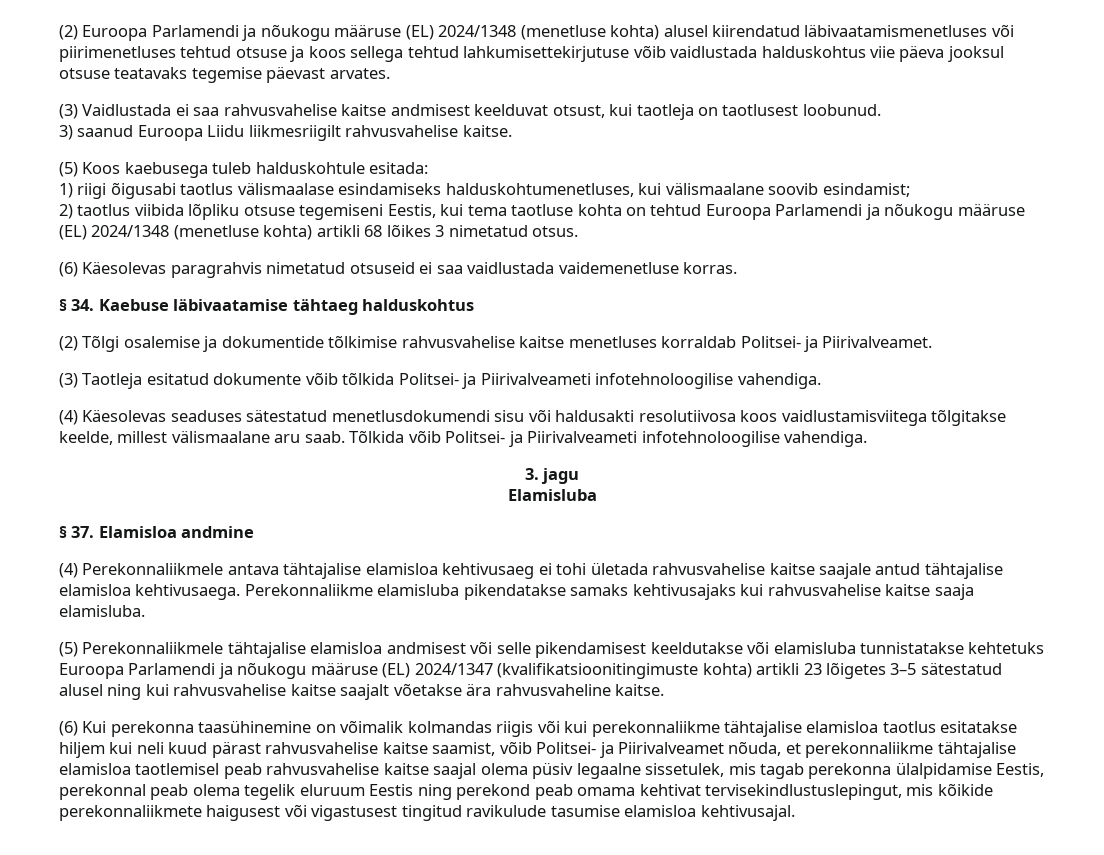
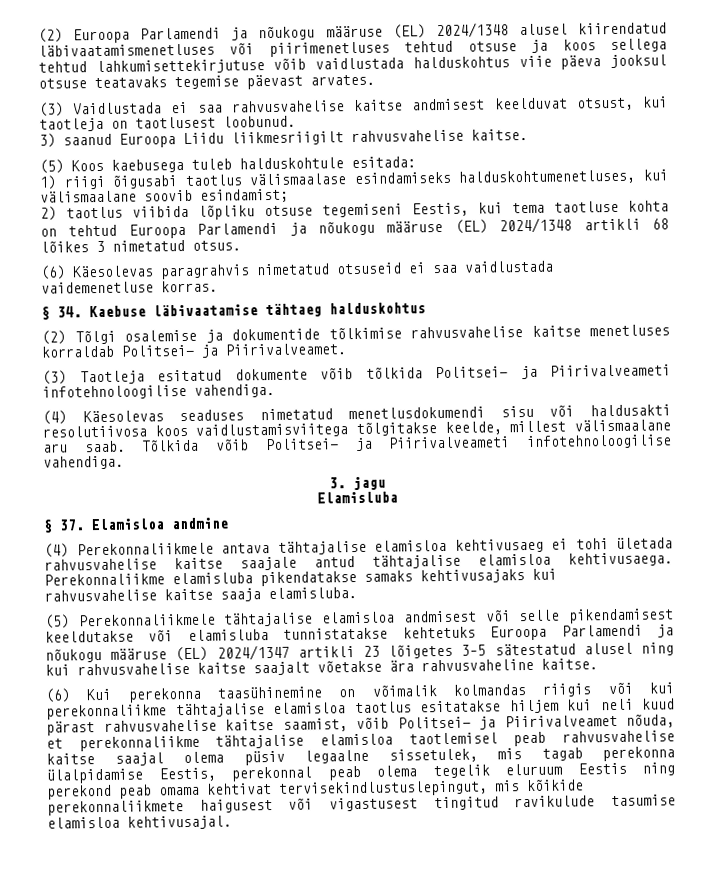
- (2) Euroopa Parlamendi ja nõukogu määruse (EL) 2024/1348 (menetluse kohta) alusel kiirendatud läbivaatamismenetluses või piirimenetluses tehtud otsuse ja koos sellega tehtud lahkumisettekirjutuse võib vaidlustada halduskohtus viie päeva jooksul otsuse teatavaks tegemise päevast arvates.
+ (2) Euroopa Parlamendi ja nõukogu määruse (EL) 2024/1348 alusel kiirendatud läbivaatamismenetluses või piirimenetluses tehtud otsuse ja koos sellega tehtud lahkumisettekirjutuse võib vaidlustada halduskohtus viie päeva jooksul otsuse teatavaks tegemise päevast arvates.
- 2) taotlus viibida lõpliku otsuse tegemiseni Eestis, kui tema taotluse kohta on tehtud Euroopa Parlamendi ja nõukogu määruse (EL) 2024/1348 (menetluse kohta) artikli 68 lõikes 3 nimetatud otsus.
+ 2) taotlus viibida lõpliku otsuse tegemiseni Eestis, kui tema taotluse kohta on tehtud Euroopa Parlamendi ja nõukogu määruse (EL) 2024/1348 artikli 68 lõikes 3 nimetatud otsus.
- (4) Käesolevas seaduses sätestatud menetlusdokumendi sisu või haldusakti resolutiivosa koos vaidlustamisviitega tõlgitakse keelde, millest välismaalane aru saab.
+ (4) Käesolevas seaduses nimetatud menetlusdokumendi sisu või haldusakti resolutiivosa koos vaidlustamisviitega tõlgitakse keelde, millest välismaalane aru saab.
- (5) Perekonnaliikmele tähtajalise elamisloa andmisest või selle pikendamisest keeldutakse või elamisluba tunnistatakse kehtetuks Euroopa Parlamendi ja nõukogu määruse (EL) 2024/1347 (kvalifikatsioonitingimuste kohta) artikli 23 lõigetes 3–5 sätestatud alusel ning kui rahvusvahelise kaitse saajalt võetakse ära rahvusvaheline kaitse.
+ (5) Perekonnaliikmele tähtajalise elamisloa andmisest või selle pikendamisest keeldutakse või elamisluba tunnistatakse kehtetuks Euroopa Parlamendi ja nõukogu määruse (EL) 2024/1347 artikli 23 lõigetes 3–5 sätestatud alusel ning kui rahvusvahelise kaitse saajalt võetakse ära rahvusvaheline kaitse.

